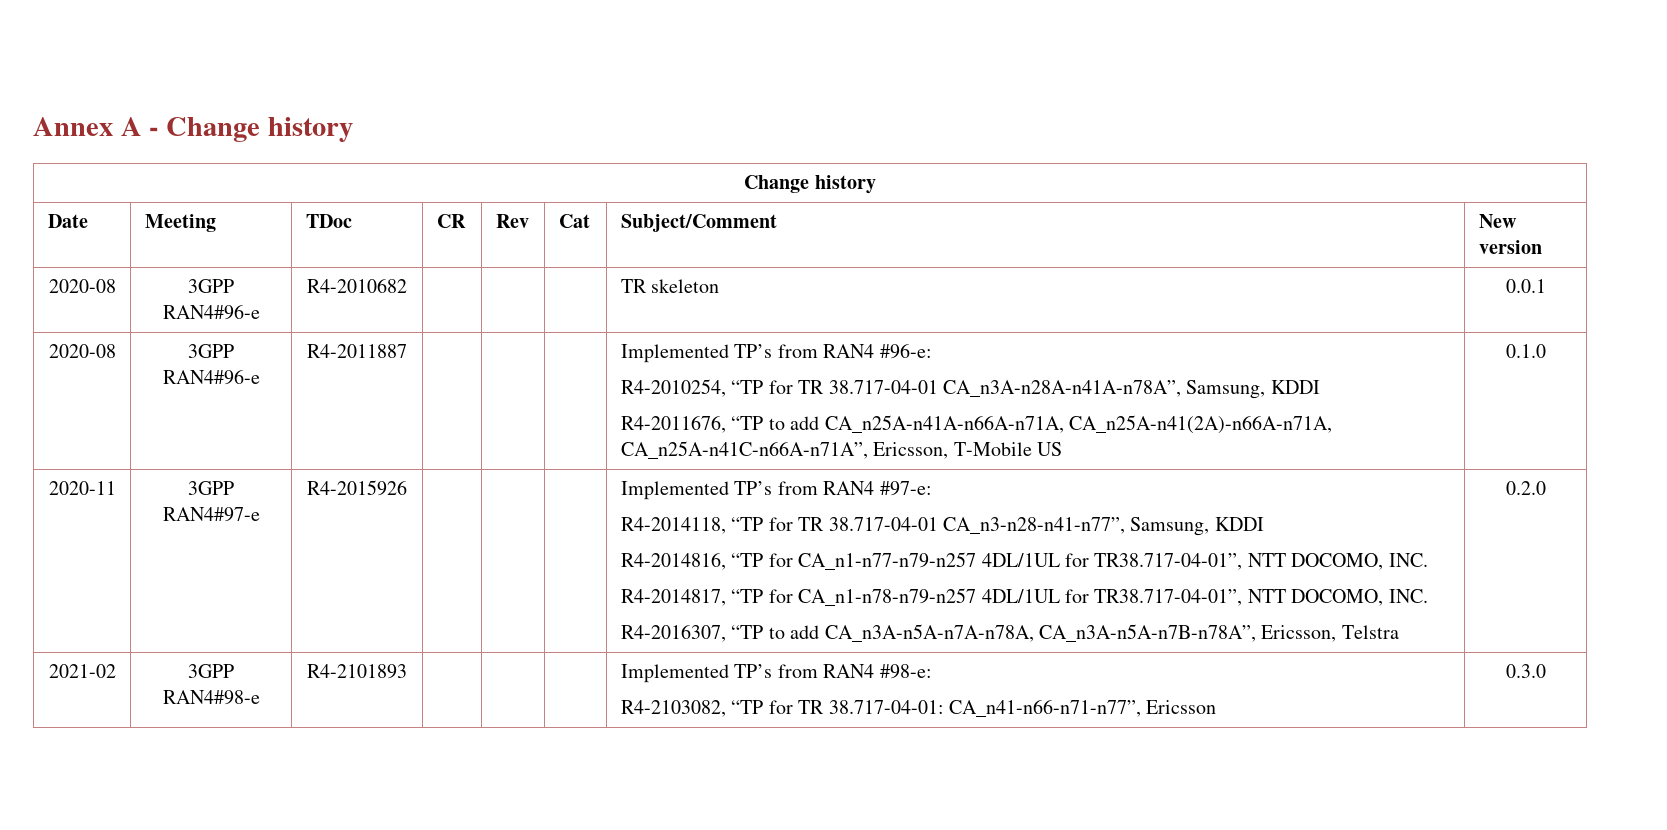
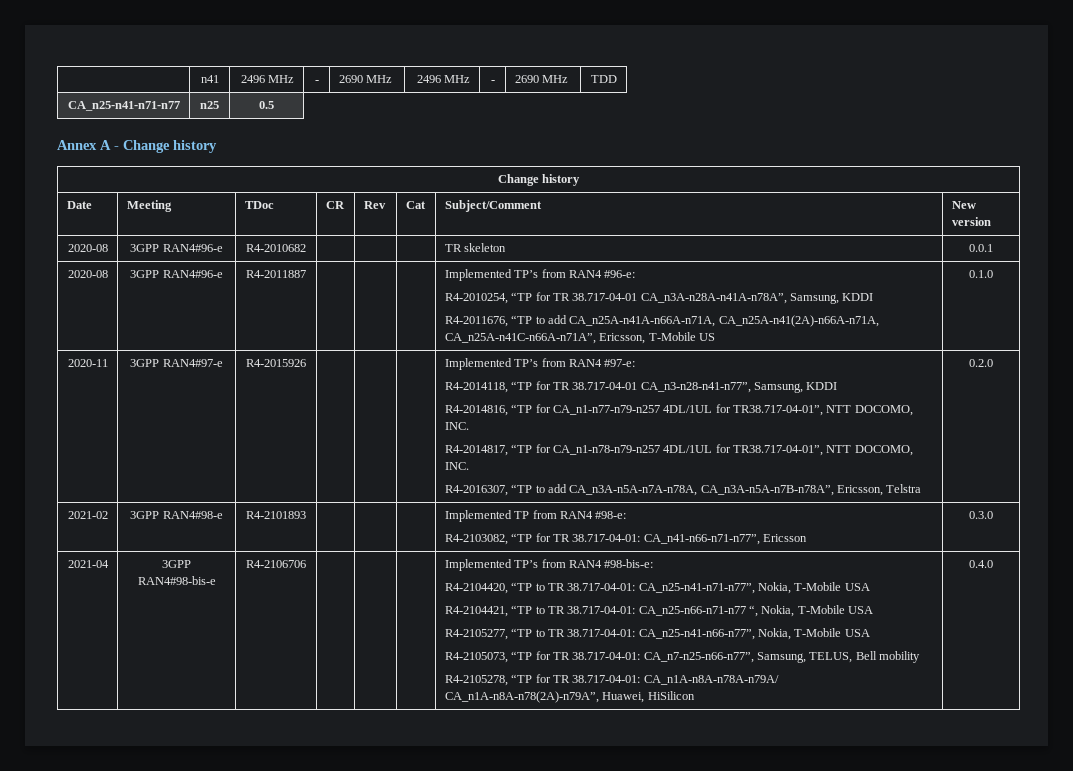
+ | n41 | 2496 MHz | - | 2690 MHz | 2496 MHz | - | 2690 MHz | TDD
+ CA_n25-n41-n71-n77 | n25 | 0.5
- 2021-02 | 3GPP RAN4#98-e | R4-2101893 | | | | Implemented TP’s from RAN4 #98-e:
+ 2021-02 | 3GPP RAN4#98-e | R4-2101893 | | | | Implemented TP from RAN4 #98-e:
+ 2021-04 | 3GPP RAN4#98-bis-e | R4-2106706 | | | | Implemented TP’s from RAN4 #98-bis-e:
+ R4-2104420, “TP to TR 38.717-04-01: CA_n25-n41-n71-n77”, Nokia, T-Mobile USA
+ R4-2104421, “TP to TR 38.717-04-01: CA_n25-n66-n71-n77 “, Nokia, T-Mobile USA
+ R4-2105277, “TP to TR 38.717-04-01: CA_n25-n41-n66-n77”, Nokia, T-Mobile USA
+ R4-2105073, “TP for TR 38.717-04-01: CA_n7-n25-n66-n77”, Samsung, TELUS, Bell mobility
+ R4-2105278, “TP for TR 38.717-04-01: CA_n1A-n8A-n78A-n79A/ CA_n1A-n8A-n78(2A)-n79A”, Huawei, HiSilicon | 0.4.0

